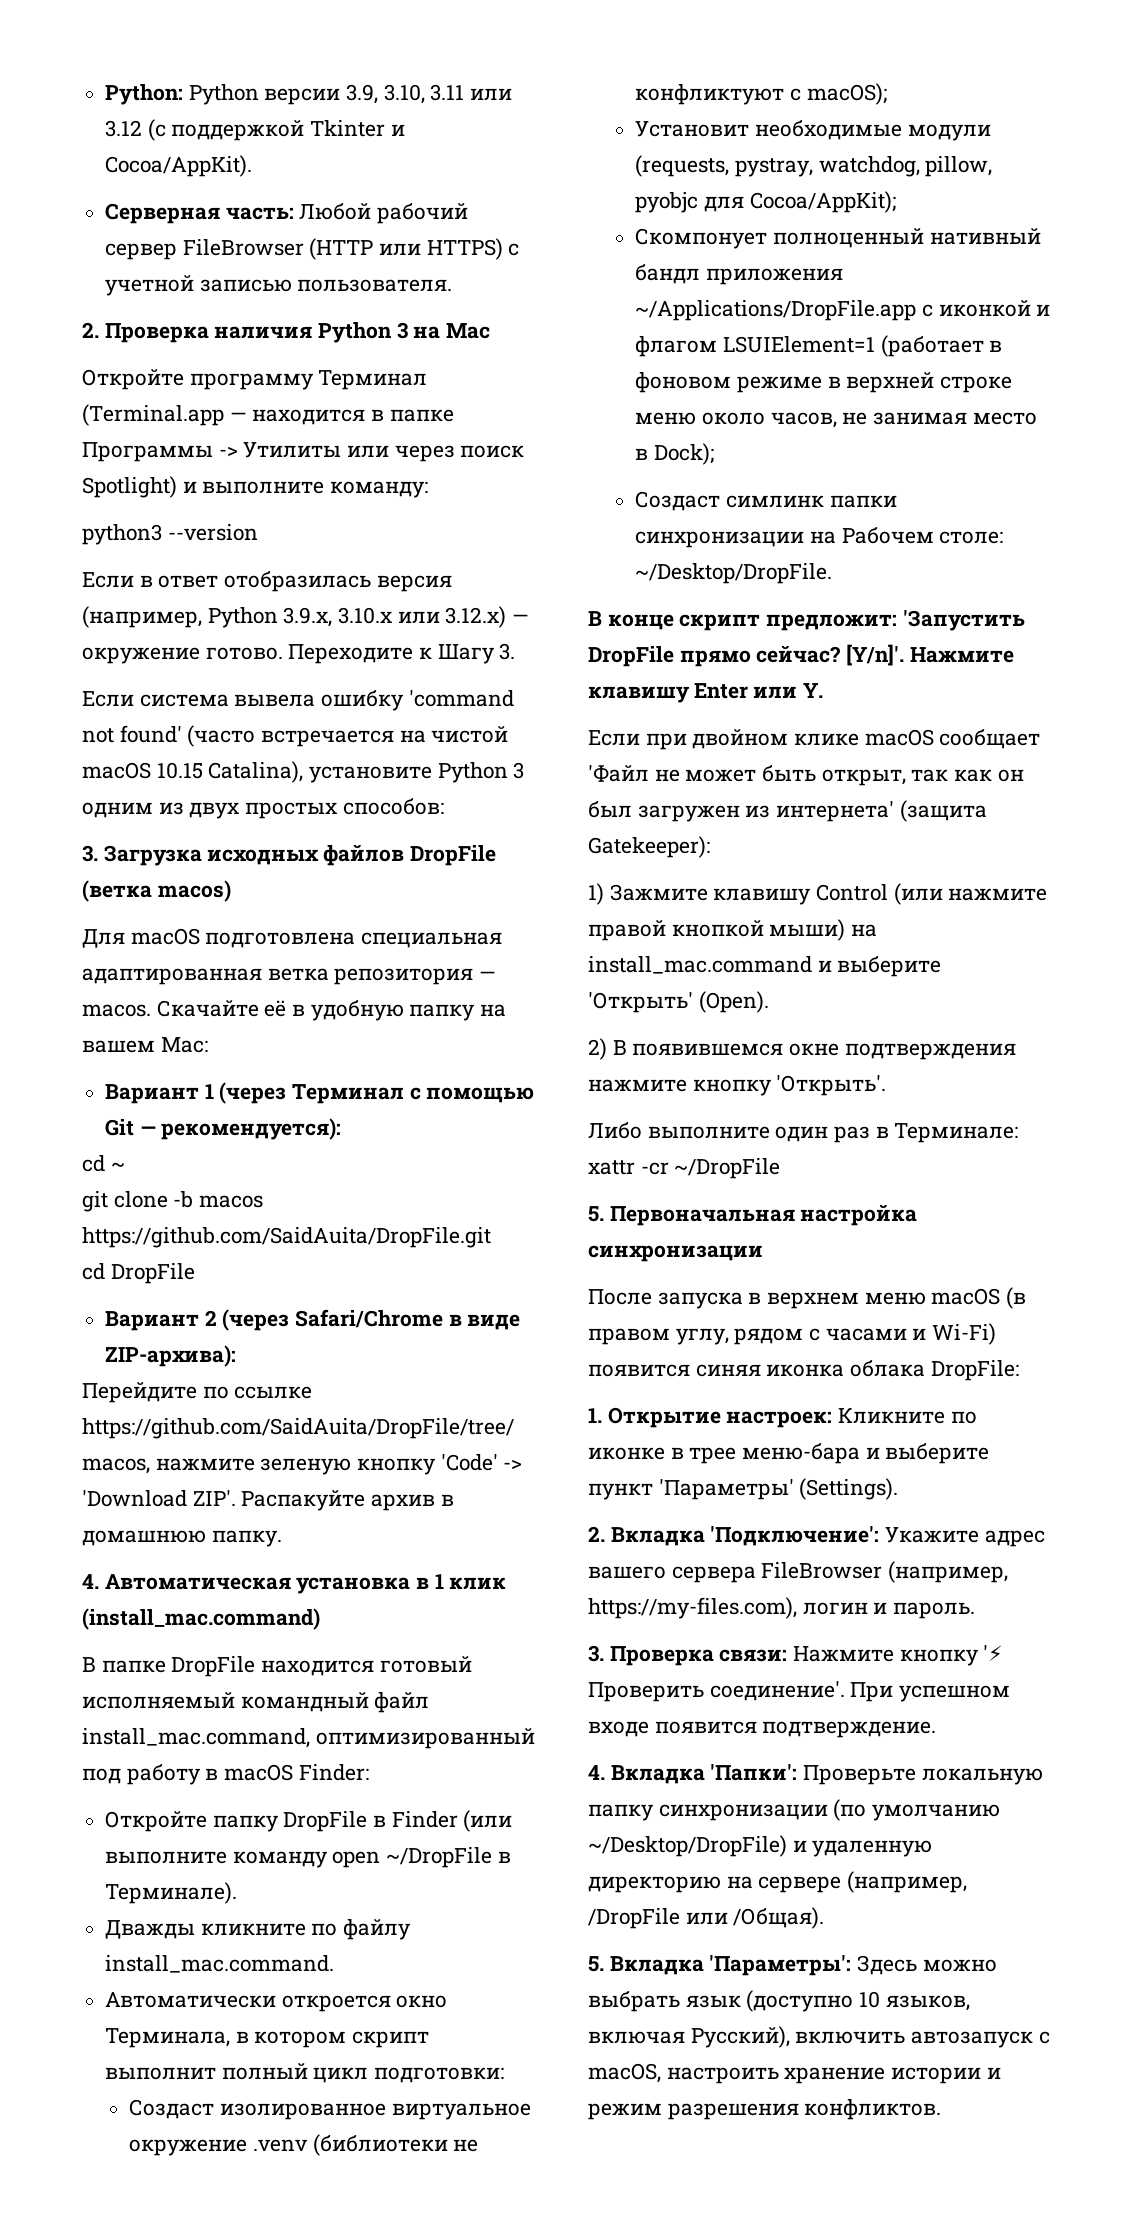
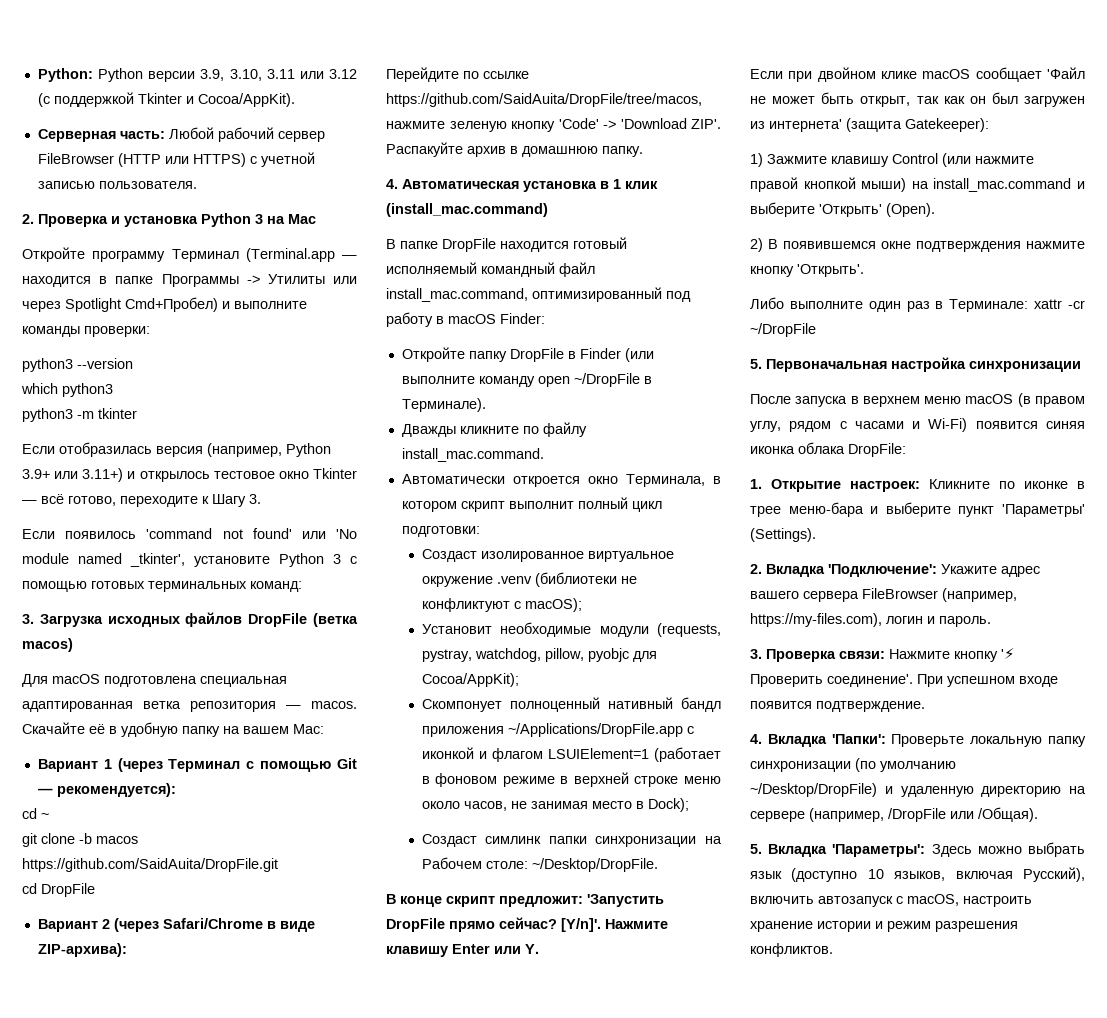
- 2. Проверка наличия Python 3 на Mac
+ 2. Проверка и установка Python 3 на Mac
- Откройте программу Терминал (Terminal.app — находится в папке Программы -> Утилиты или через поиск Spotlight) и выполните команду:
+ Откройте программу Терминал (Terminal.app — находится в папке Программы -> Утилиты или через Spotlight Cmd+Пробел) и выполните команды проверки:
  python3 --version
- Если в ответ отобразилась версия (например, Python 3.9.x, 3.10.x или 3.12.x) — окружение готово. Переходите к Шагу 3.
- Если система вывела ошибку 'command not found' (часто встречается на чистой macOS 10.15 Catalina), установите Python 3 одним из двух простых способов:
+ which python3
+ python3 -m tkinter
+ Если отобразилась версия (например, Python 3.9+ или 3.11+) и открылось тестовое окно Tkinter — всё готово, переходите к Шагу 3.
+ Если появилось 'command not found' или 'No module named _tkinter', установите Python 3 с помощью готовых терминальных команд:

